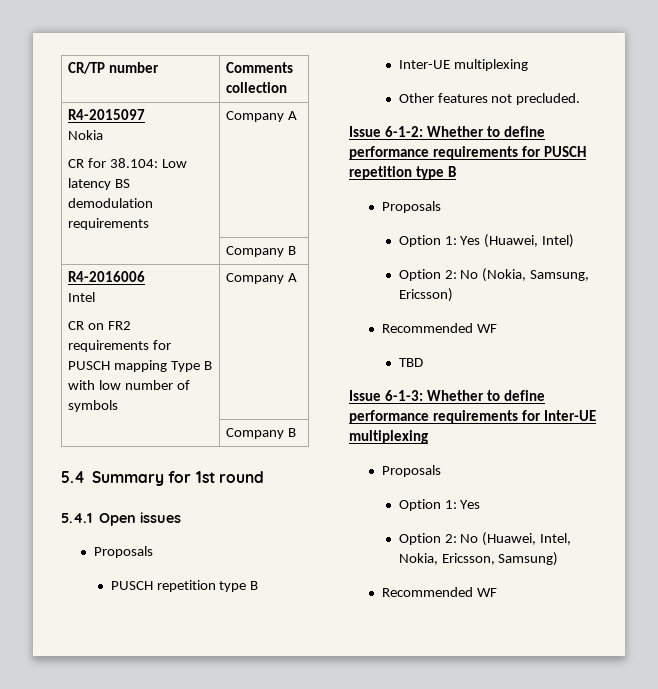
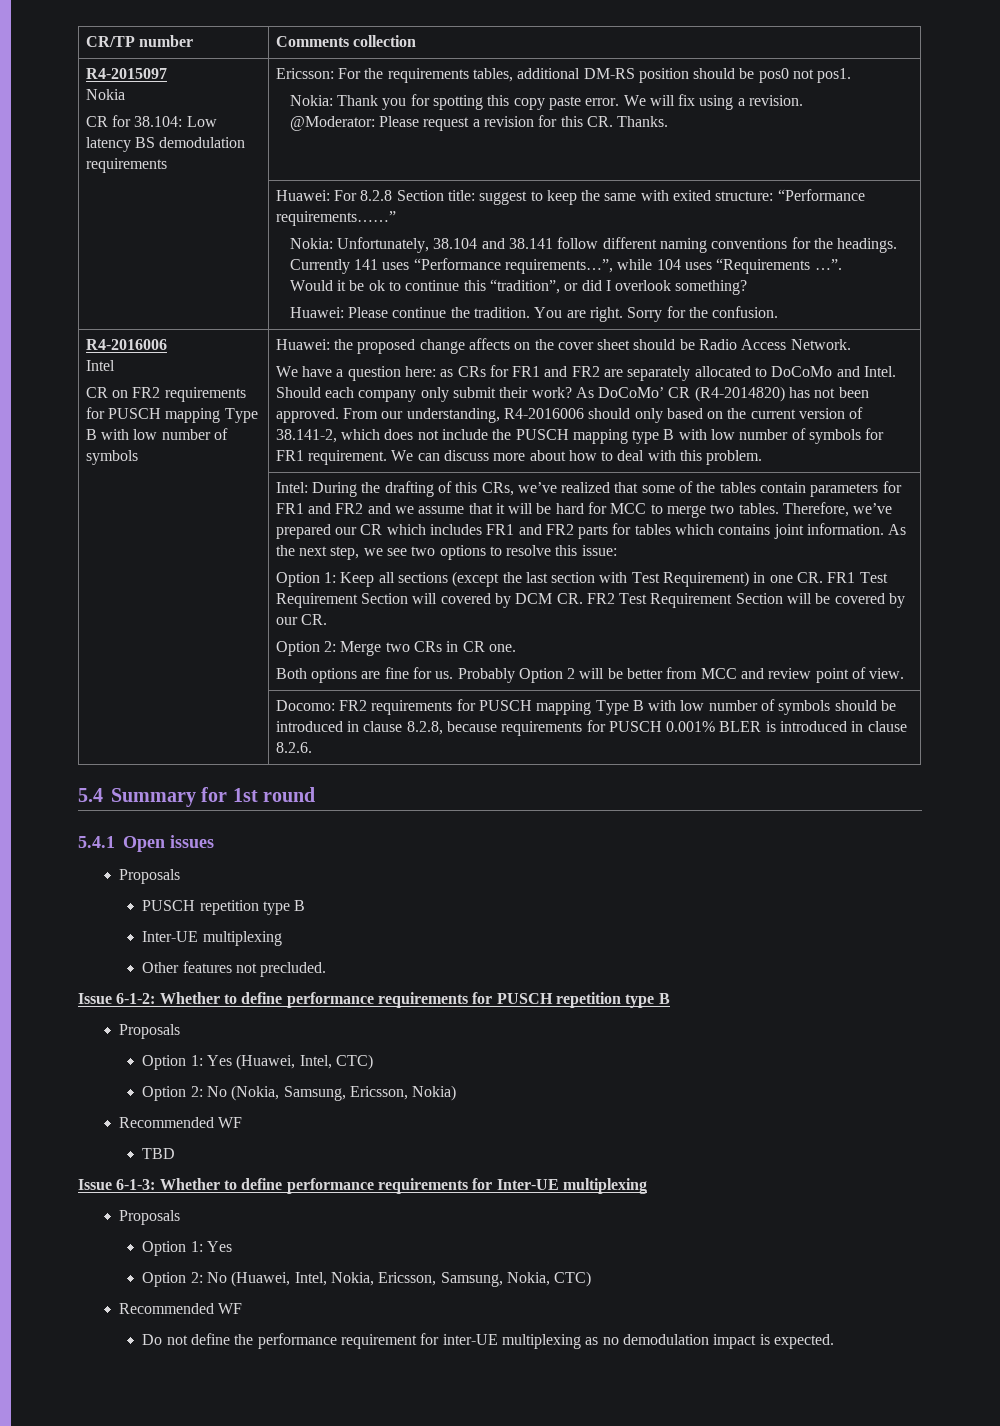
- CR for 38.104: Low latency BS demodulation requirements | Company A
- | Company B
+ CR for 38.104: Low latency BS demodulation requirements | Ericsson: For the requirements tables, additional DM-RS position should be pos0 not pos1.
+ Nokia: Thank you for spotting this copy paste error. We will fix using a revision.
+ @Moderator: Please request a revision for this CR. Thanks.
+ | Huawei: For 8.2.8 Section title: suggest to keep the same with exited structure: “Performance requirements……”
+ Nokia: Unfortunately, 38.104 and 38.141 follow different naming conventions for the headings. Currently 141 uses “Performance requirements…”, while 104 uses “Requirements …”.
+ Would it be ok to continue this “tradition”, or did I overlook something?
+ Huawei: Please continue the tradition. You are right. Sorry for the confusion.
- CR on FR2 requirements for PUSCH mapping Type B with low number of symbols | Company A
- | Company B
+ CR on FR2 requirements for PUSCH mapping Type B with low number of symbols | Huawei: the proposed change affects on the cover sheet should be Radio Access Network.
+ We have a question here: as CRs for FR1 and FR2 are separately allocated to DoCoMo and Intel. Should each company only submit their work? As DoCoMo’ CR (R4-2014820) has not been approved. From our understanding, R4-2016006 should only based on the current version of 38.141-2, which does not include the PUSCH mapping type B with low number of symbols for FR1 requirement. We can discuss more about how to deal with this problem.
+ | Intel: During the drafting of this CRs, we’ve realized that some of the tables contain parameters for FR1 and FR2 and we assume that it will be hard for MCC to merge two tables. Therefore, we’ve prepared our CR which includes FR1 and FR2 parts for tables which contains joint information. As the next step, we see two options to resolve this issue:
+ Option 1: Keep all sections (except the last section with Test Requirement) in one CR. FR1 Test Requirement Section will covered by DCM CR. FR2 Test Requirement Section will be covered by our CR.
+ Option 2: Merge two CRs in CR one.
+ Both options are fine for us. Probably Option 2 will be better from MCC and review point of view.
+ | Docomo: FR2 requirements for PUSCH mapping Type B with low number of symbols should be introduced in clause 8.2.8, because requirements for PUSCH 0.001% BLER is introduced in clause 8.2.6.
- Option 1: Yes (Huawei, Intel)
+ Option 1: Yes (Huawei, Intel, CTC)
- Option 2: No (Nokia, Samsung, Ericsson)
+ Option 2: No (Nokia, Samsung, Ericsson, Nokia)
- Option 2: No (Huawei, Intel, Nokia, Ericsson, Samsung)
+ Option 2: No (Huawei, Intel, Nokia, Ericsson, Samsung, Nokia, CTC)
  Recommended WF
+ Do not define the performance requirement for inter-UE multiplexing as no demodulation impact is expected.

